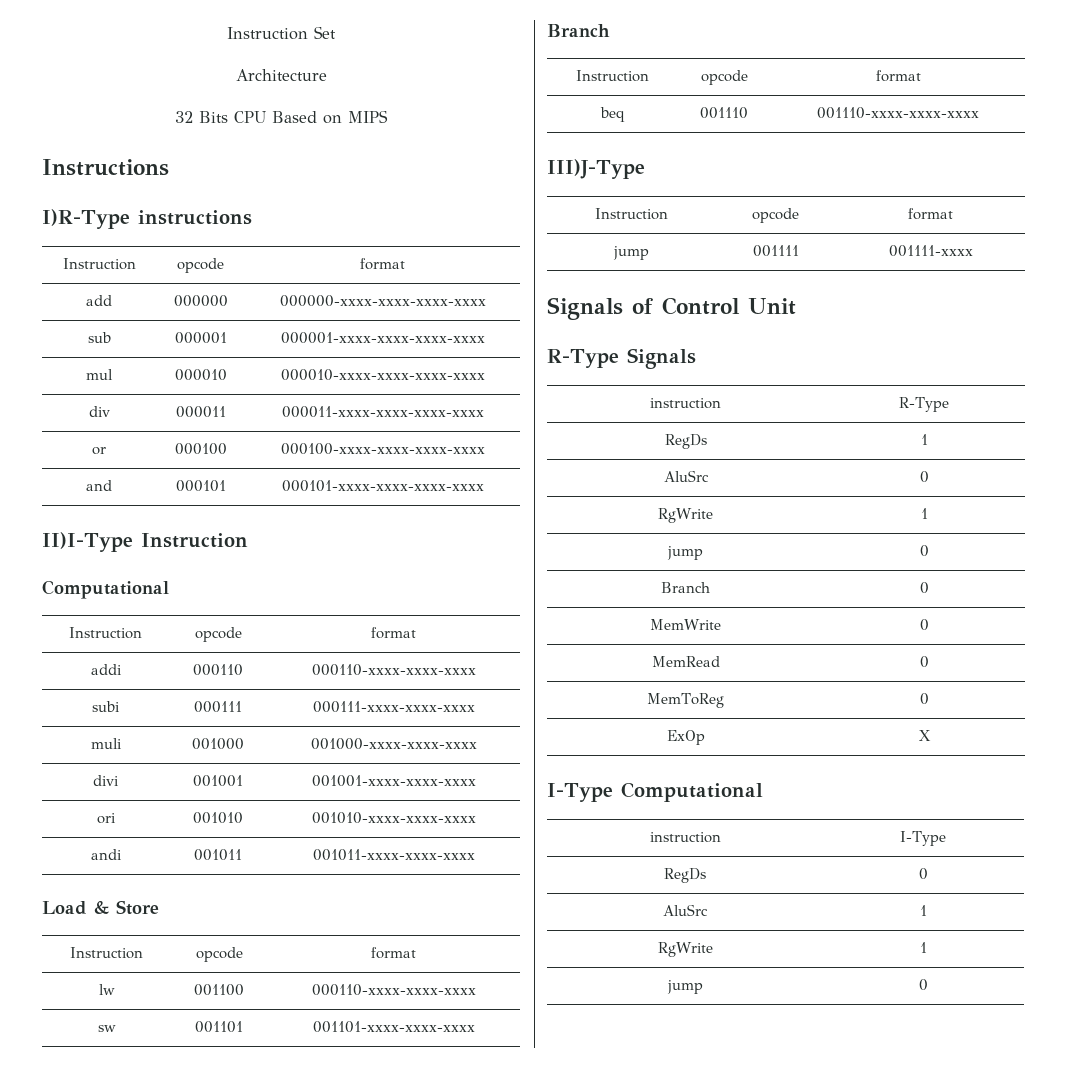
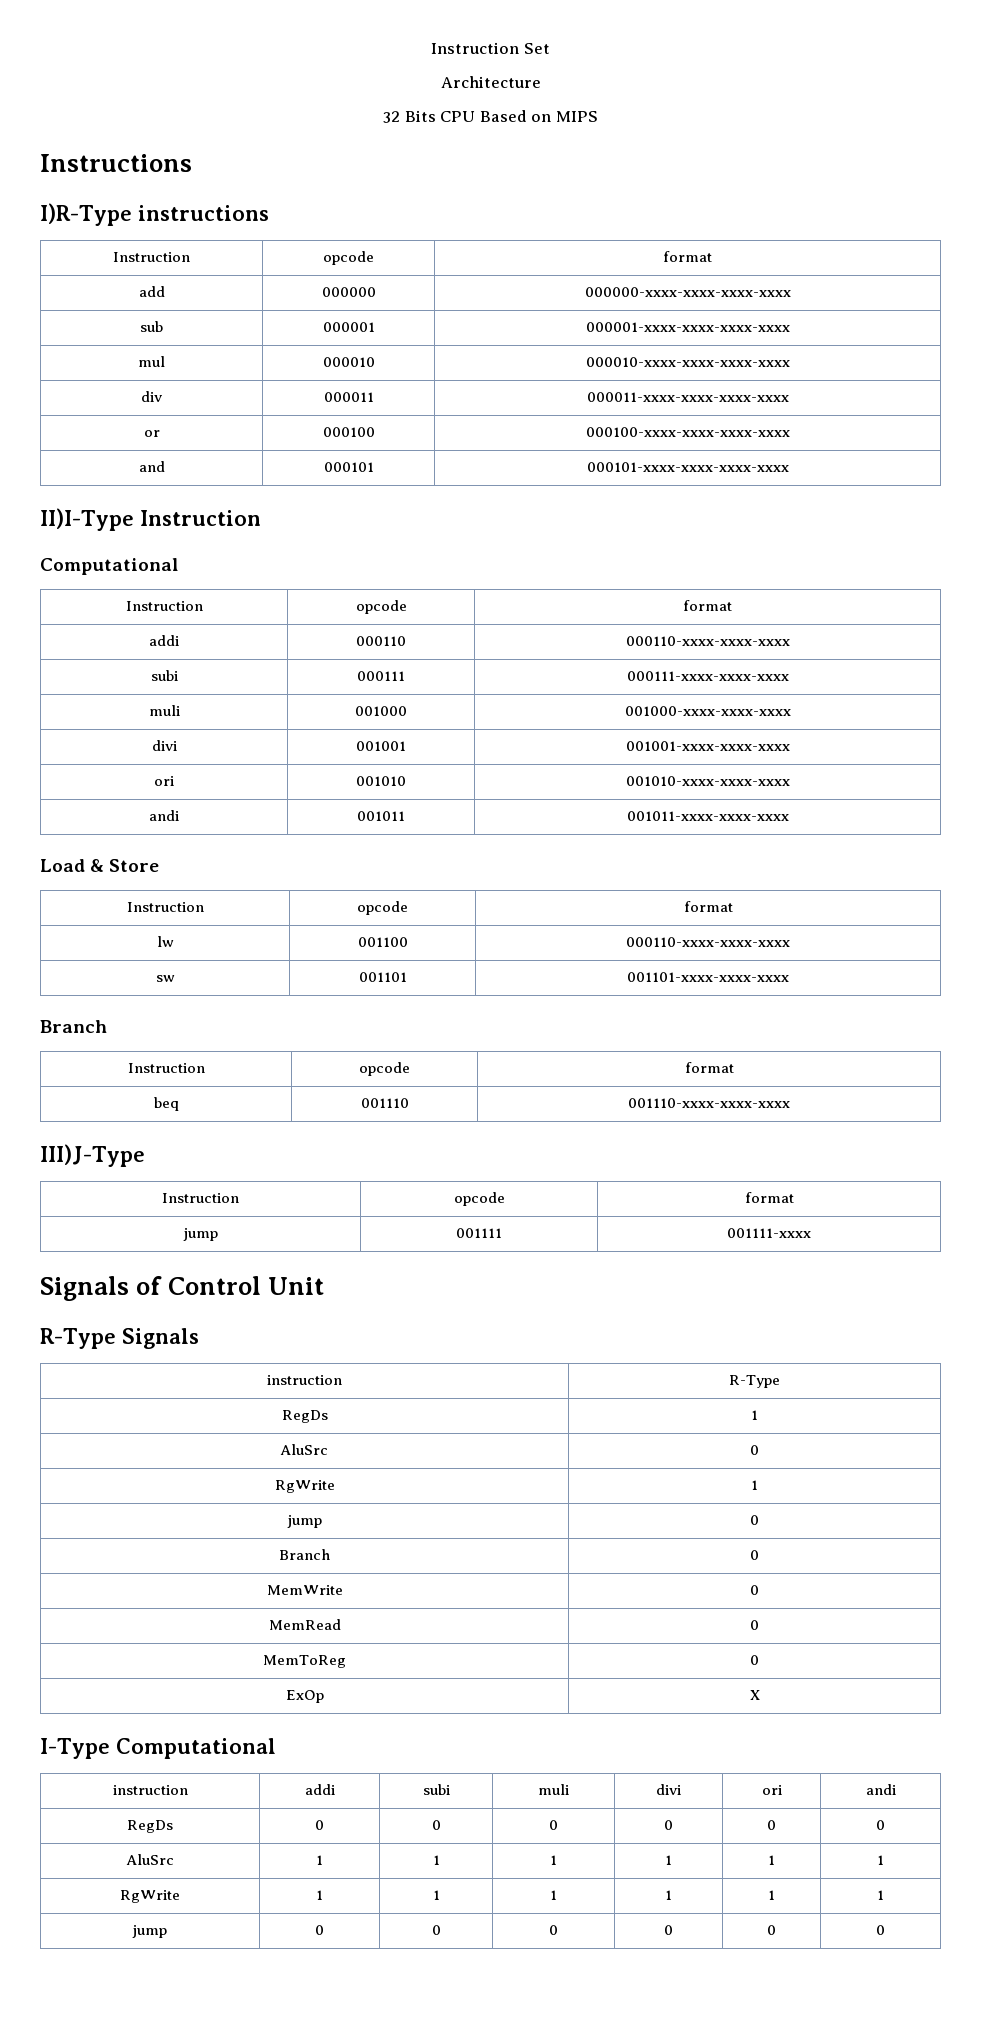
- instruction | I-Type
- RegDs | 0
- AluSrc | 1
- RgWrite | 1
- jump | 0
+ instruction | addi | subi | muli | divi | ori | andi
+ RegDs | 0 | 0 | 0 | 0 | 0 | 0
+ AluSrc | 1 | 1 | 1 | 1 | 1 | 1
+ RgWrite | 1 | 1 | 1 | 1 | 1 | 1
+ jump | 0 | 0 | 0 | 0 | 0 | 0

